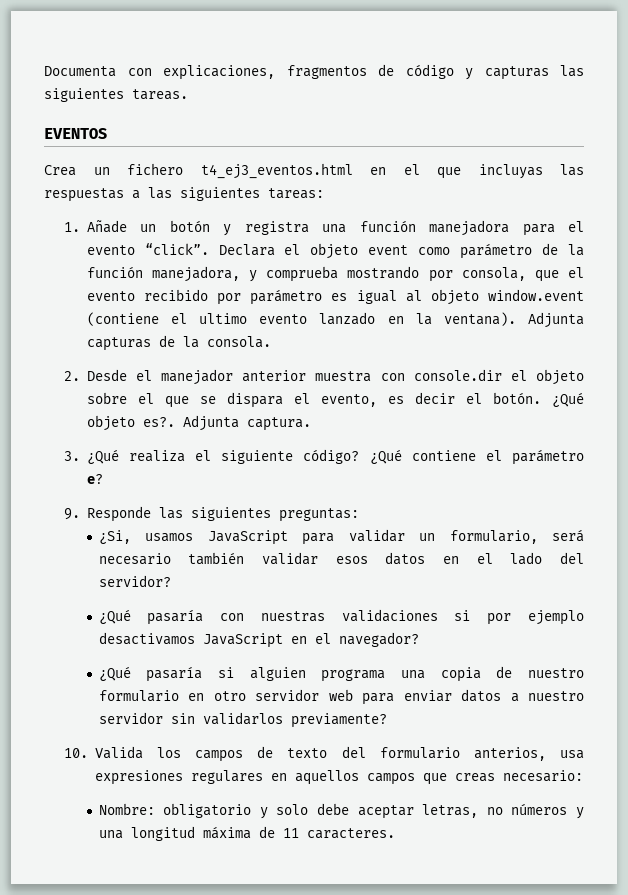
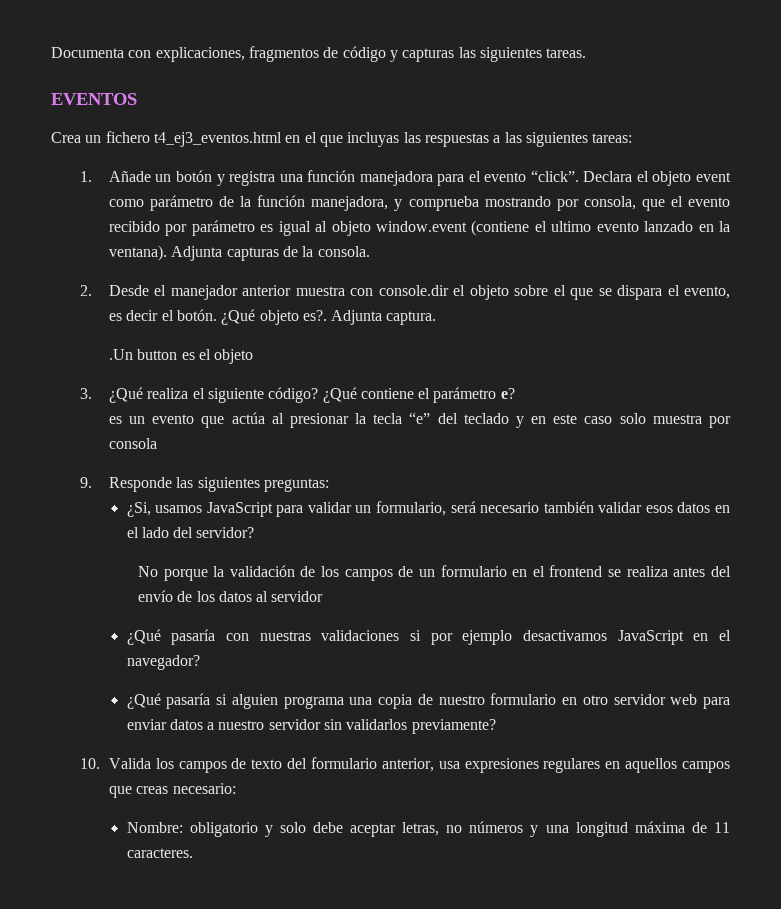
+ .Un button es el objeto
+ es un evento que actúa al presionar la tecla “e” del teclado y en este caso solo muestra por consola
+ No porque la validación de los campos de un formulario en el frontend se realiza antes del envío de los datos al servidor
- 10. Valida los campos de texto del formulario anterios, usa expresiones regulares en aquellos campos que creas necesario:
+ 10. Valida los campos de texto del formulario anterior, usa expresiones regulares en aquellos campos que creas necesario:

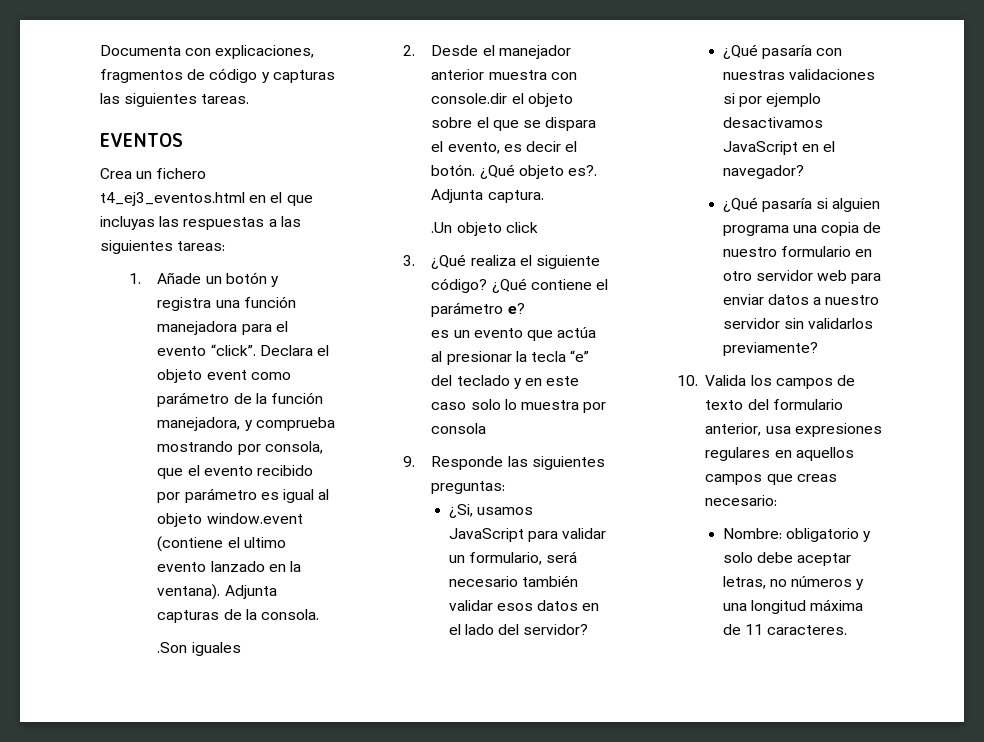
+ .Son iguales
- .Un button es el objeto
+ .Un objeto click
- es un evento que actúa al presionar la tecla “e” del teclado y en este caso solo muestra por consola
+ es un evento que actúa al presionar la tecla “e” del teclado y en este caso solo lo muestra por consola
- No porque la validación de los campos de un formulario en el frontend se realiza antes del envío de los datos al servidor

